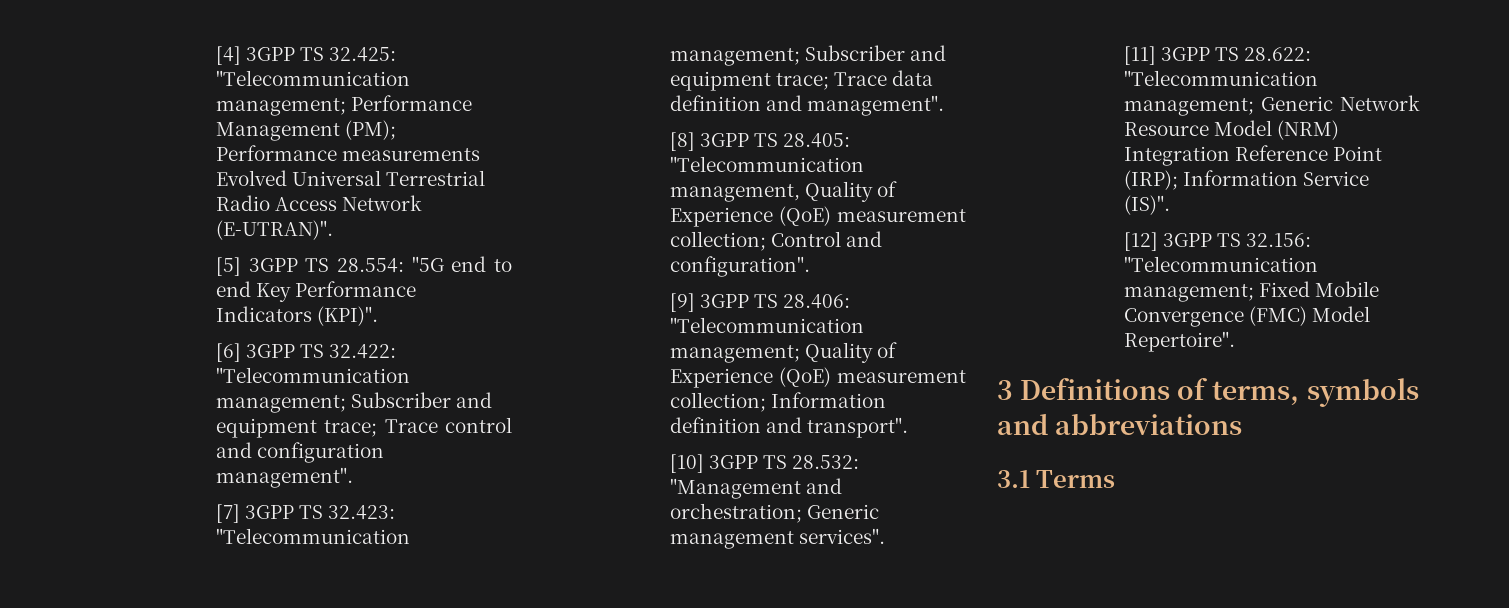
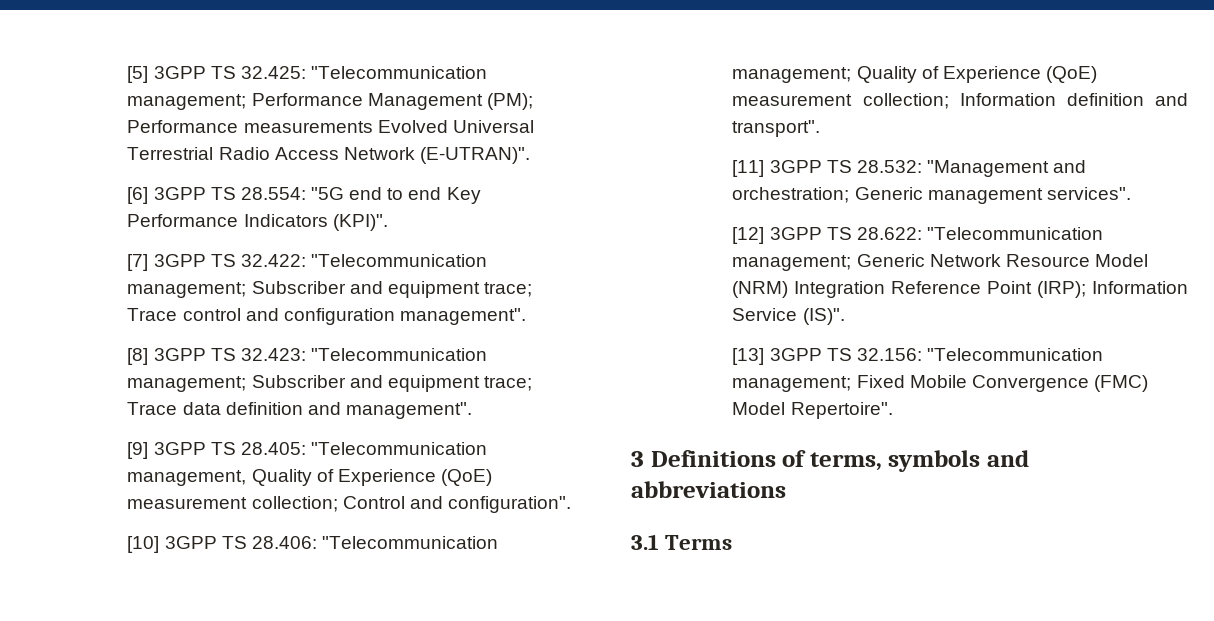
- [4] 3GPP TS 32.425: "Telecommunication management; Performance Management (PM); Performance measurements Evolved Universal Terrestrial Radio Access Network (E-UTRAN)".
+ [5] 3GPP TS 32.425: "Telecommunication management; Performance Management (PM); Performance measurements Evolved Universal Terrestrial Radio Access Network (E-UTRAN)".
- [5] 3GPP TS 28.554: "5G end to end Key Performance Indicators (KPI)".
+ [6] 3GPP TS 28.554: "5G end to end Key Performance Indicators (KPI)".
- [6] 3GPP TS 32.422: "Telecommunication management; Subscriber and equipment trace; Trace control and configuration management".
+ [7] 3GPP TS 32.422: "Telecommunication management; Subscriber and equipment trace; Trace control and configuration management".
- [7] 3GPP TS 32.423: "Telecommunication management; Subscriber and equipment trace; Trace data definition and management".
+ [8] 3GPP TS 32.423: "Telecommunication management; Subscriber and equipment trace; Trace data definition and management".
- [8] 3GPP TS 28.405: "Telecommunication management, Quality of Experience (QoE) measurement collection; Control and configuration".
+ [9] 3GPP TS 28.405: "Telecommunication management, Quality of Experience (QoE) measurement collection; Control and configuration".
- [9] 3GPP TS 28.406: "Telecommunication management; Quality of Experience (QoE) measurement collection; Information definition and transport".
+ [10] 3GPP TS 28.406: "Telecommunication management; Quality of Experience (QoE) measurement collection; Information definition and transport".
- [10] 3GPP TS 28.532: "Management and orchestration; Generic management services".
+ [11] 3GPP TS 28.532: "Management and orchestration; Generic management services".
- [11] 3GPP TS 28.622: "Telecommunication management; Generic Network Resource Model (NRM) Integration Reference Point (IRP); Information Service (IS)".
+ [12] 3GPP TS 28.622: "Telecommunication management; Generic Network Resource Model (NRM) Integration Reference Point (IRP); Information Service (IS)".
- [12] 3GPP TS 32.156: "Telecommunication management; Fixed Mobile Convergence (FMC) Model Repertoire".
+ [13] 3GPP TS 32.156: "Telecommunication management; Fixed Mobile Convergence (FMC) Model Repertoire".

